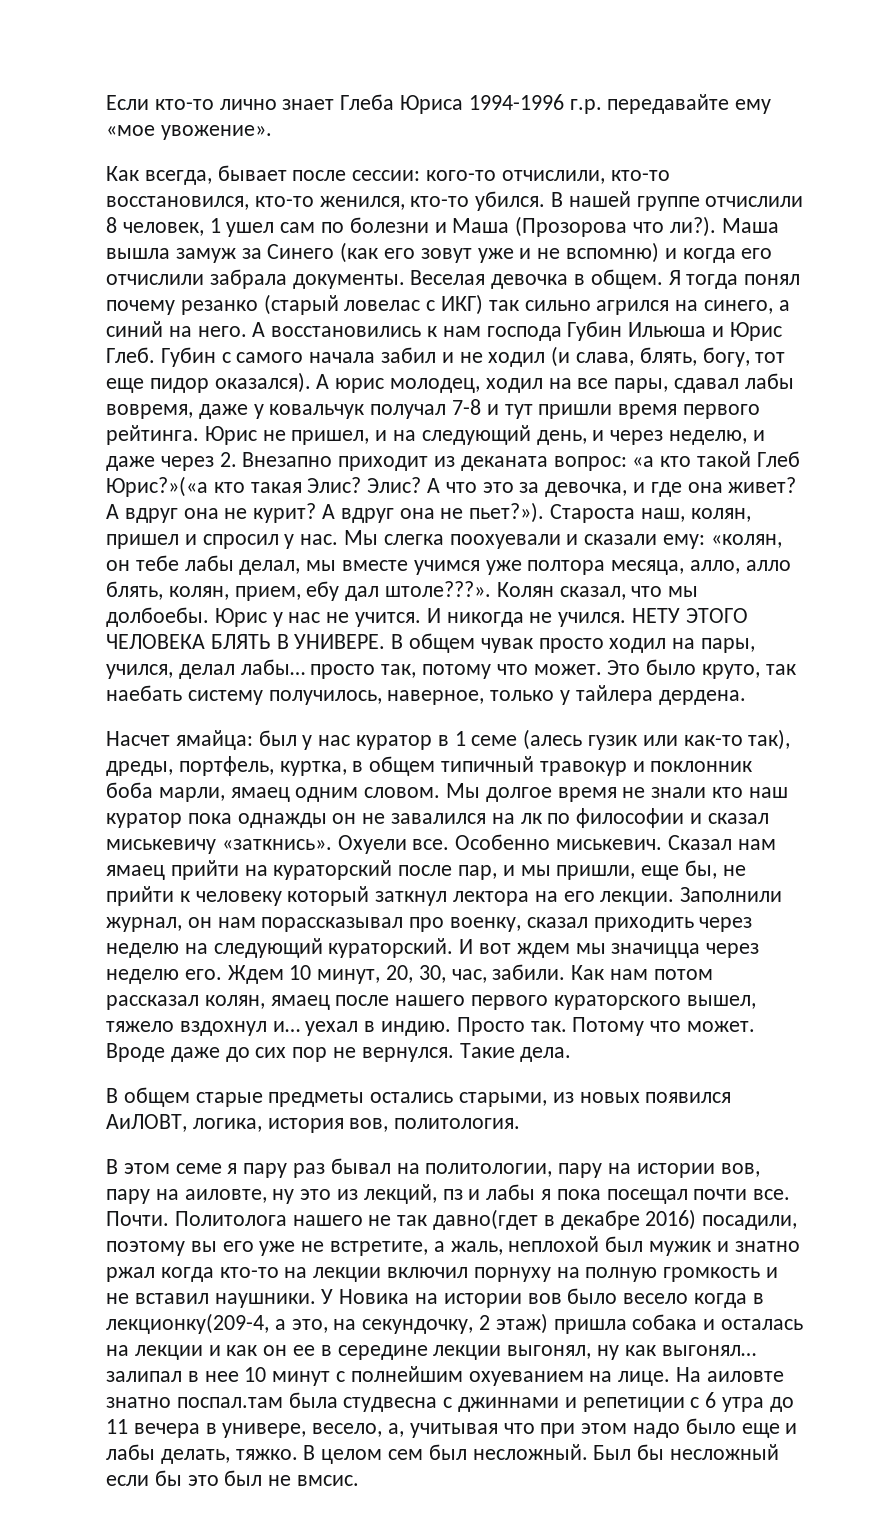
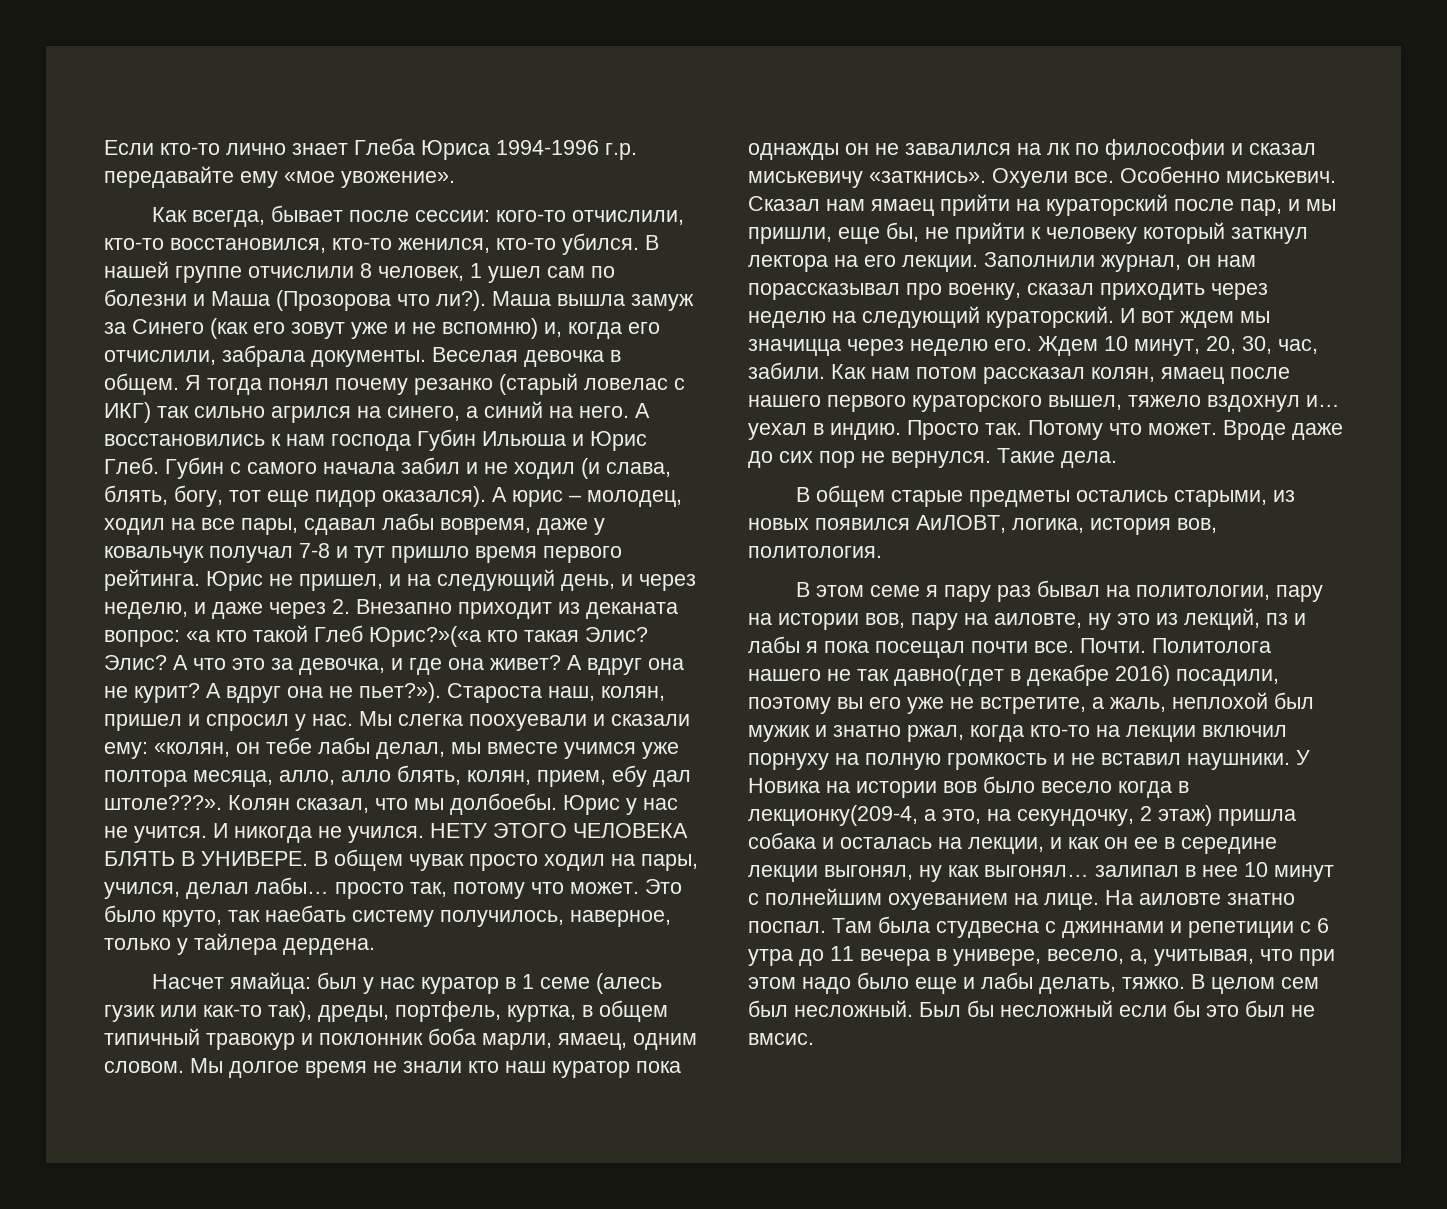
- Маша вышла замуж за Синего (как его зовут уже и не вспомню) и когда его отчислили забрала документы.
+ Маша вышла замуж за Синего (как его зовут уже и не вспомню) и, когда его отчислили, забрала документы.
- А юрис молодец, ходил на все пары, сдавал лабы вовремя, даже у ковальчук получал 7-8 и тут пришли время первого рейтинга.
+ А юрис – молодец, ходил на все пары, сдавал лабы вовремя, даже у ковальчук получал 7-8 и тут пришло время первого рейтинга.
- Насчет ямайца: был у нас куратор в 1 семе (алесь гузик или как-то так), дреды, портфель, куртка, в общем типичный травокур и поклонник боба марли, ямаец одним словом.
+ Насчет ямайца: был у нас куратор в 1 семе (алесь гузик или как-то так), дреды, портфель, куртка, в общем типичный травокур и поклонник боба марли, ямаец, одним словом.
- Политолога нашего не так давно(гдет в декабре 2016) посадили, поэтому вы его уже не встретите, а жаль, неплохой был мужик и знатно ржал когда кто-то на лекции включил порнуху на полную громкость и не вставил наушники.
+ Политолога нашего не так давно(гдет в декабре 2016) посадили, поэтому вы его уже не встретите, а жаль, неплохой был мужик и знатно ржал, когда кто-то на лекции включил порнуху на полную громкость и не вставил наушники.
- У Новика на истории вов было весело когда в лекционку(209-4, а это, на секундочку, 2 этаж) пришла собака и осталась на лекции и как он ее в середине лекции выгонял, ну как выгонял… залипал в нее 10 минут с полнейшим охуеванием на лице.
+ У Новика на истории вов было весело когда в лекционку(209-4, а это, на секундочку, 2 этаж) пришла собака и осталась на лекции, и как он ее в середине лекции выгонял, ну как выгонял… залипал в нее 10 минут с полнейшим охуеванием на лице.
- На аиловте знатно поспал.там была студвесна с джиннами и репетиции с 6 утра до 11 вечера в универе, весело, а, учитывая что при этом надо было еще и лабы делать, тяжко.
+ На аиловте знатно поспал. Там была студвесна с джиннами и репетиции с 6 утра до 11 вечера в универе, весело, а, учитывая, что при этом надо было еще и лабы делать, тяжко.

